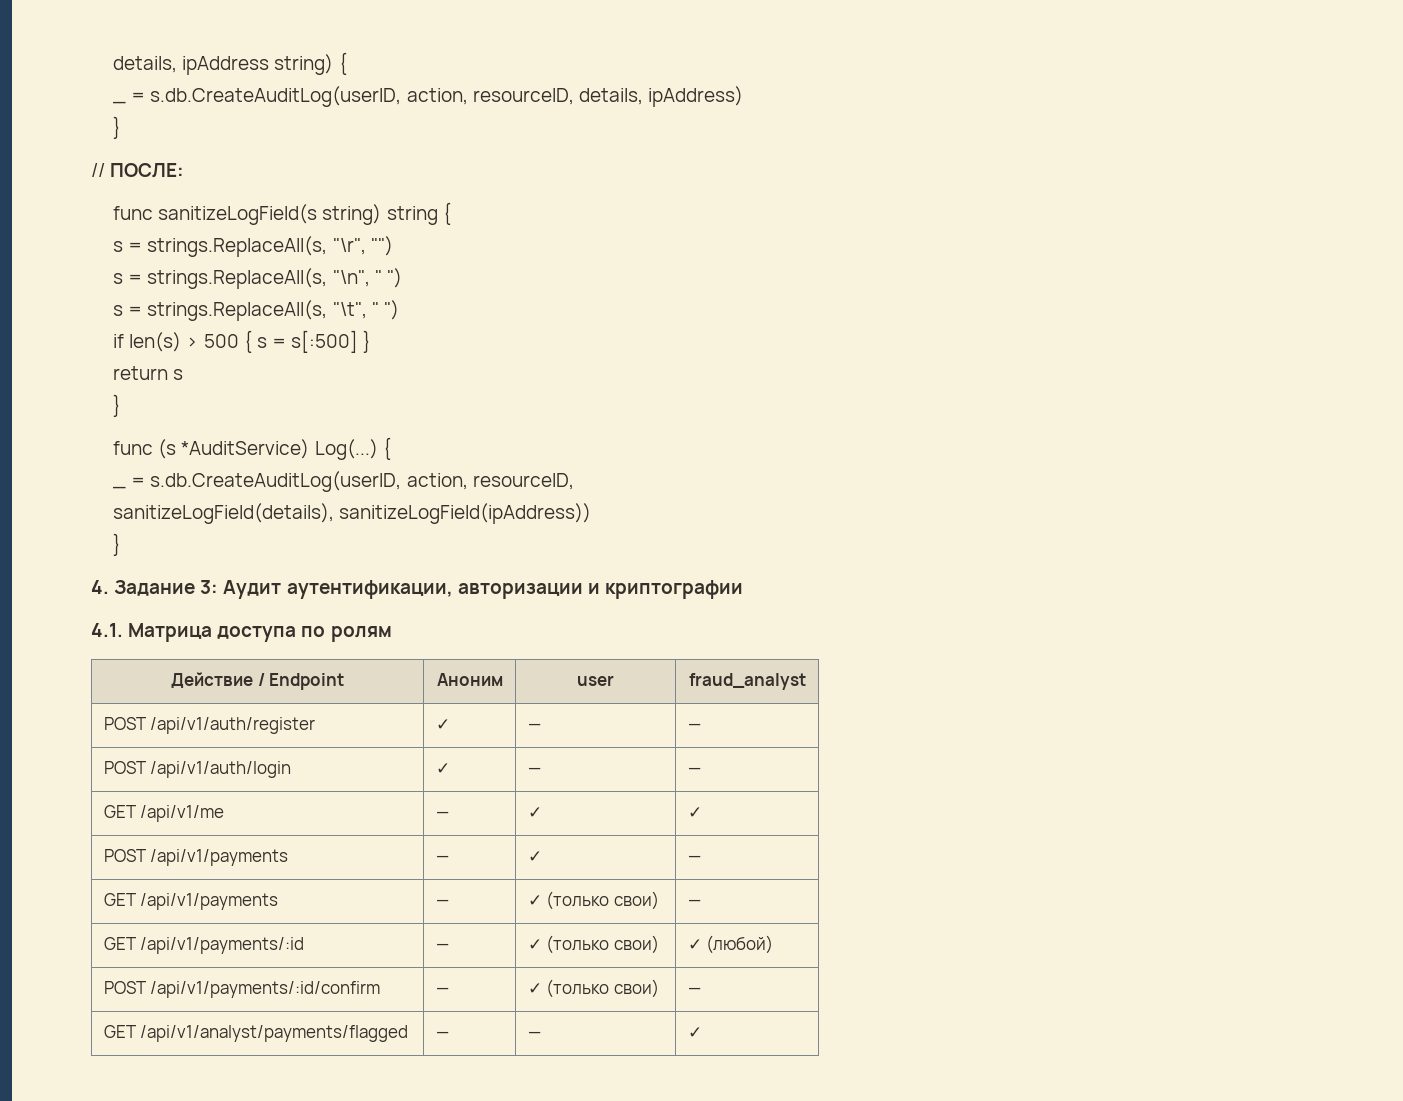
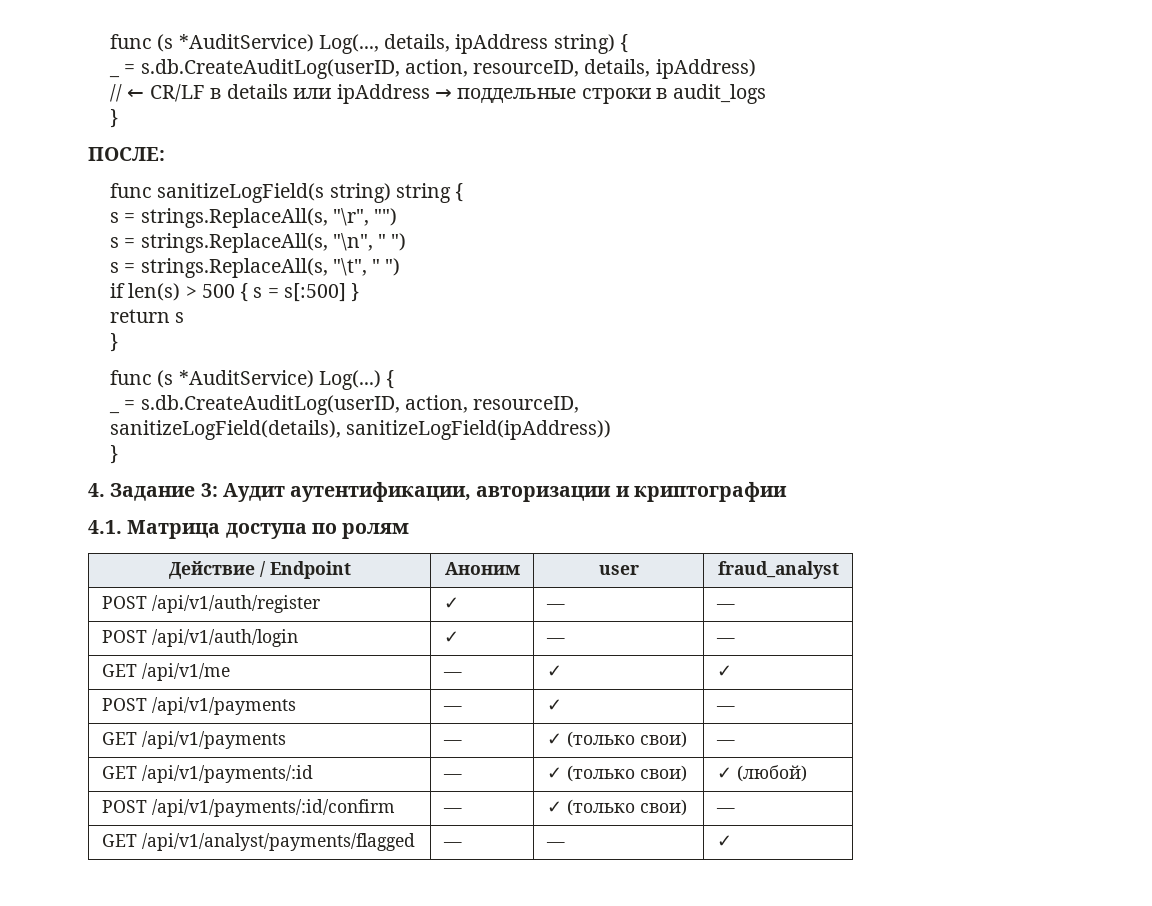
- details, ipAddress string) {
+ func (s *AuditService) Log(..., details, ipAddress string) {
  _ = s.db.CreateAuditLog(userID, action, resourceID, details, ipAddress)
+ // ← CR/LF в details или ipAddress → поддельные строки в audit_logs
  }
- // ПОСЛЕ:
+ ПОСЛЕ:

